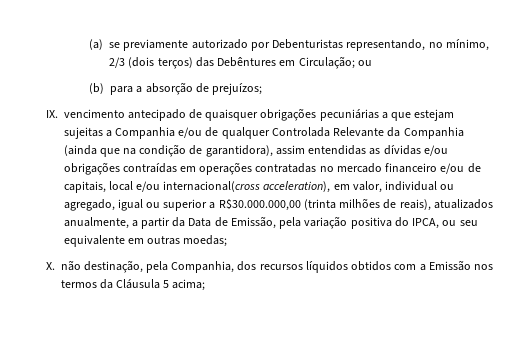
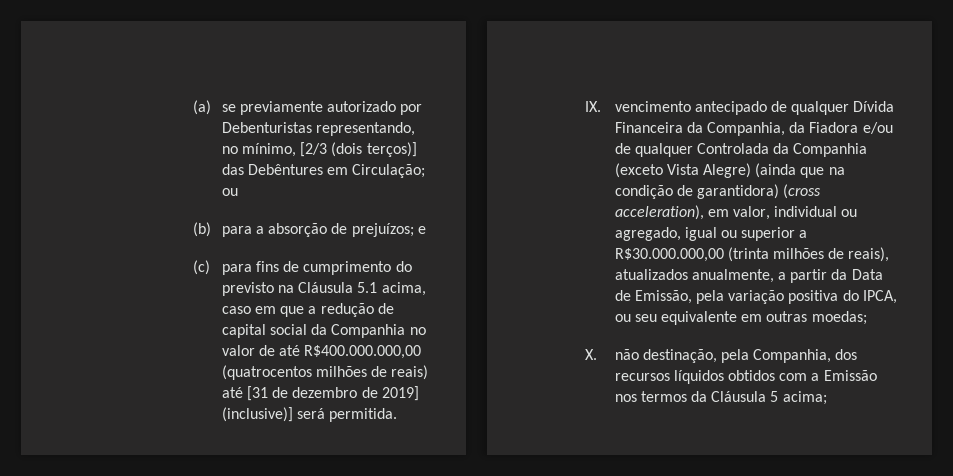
- (a) se previamente autorizado por Debenturistas representando, no mínimo, 2/3 (dois terços) das Debêntures em Circulação; ou
+ (a) se previamente autorizado por Debenturistas representando, no mínimo, [2/3 (dois terços)] das Debêntures em Circulação; ou
- (b) para a absorção de prejuízos;
- IX. vencimento antecipado de quaisquer obrigações pecuniárias a que estejam sujeitas a Companhia e/ou de qualquer Controlada Relevante da Companhia (ainda que na condição de garantidora), assim entendidas as dívidas e/ou obrigações contraídas em operações contratadas no mercado financeiro e/ou de capitais, local e/ou internacional(cross acceleration), em valor, individual ou agregado, igual ou superior a R$30.000.000,00 (trinta milhões de reais), atualizados anualmente, a partir da Data de Emissão, pela variação positiva do IPCA, ou seu equivalente em outras moedas;
+ (b) para a absorção de prejuízos; e
+ (c) para fins de cumprimento do previsto na Cláusula 5.1 acima, caso em que a redução de capital social da Companhia no valor de até R$400.000.000,00 (quatrocentos milhões de reais) até [31 de dezembro de 2019] (inclusive)] será permitida.
+ IX. vencimento antecipado de qualquer Dívida Financeira da Companhia, da Fiadora e/ou de qualquer Controlada da Companhia (exceto Vista Alegre) (ainda que na condição de garantidora) (cross acceleration), em valor, individual ou agregado, igual ou superior a R$30.000.000,00 (trinta milhões de reais), atualizados anualmente, a partir da Data de Emissão, pela variação positiva do IPCA, ou seu equivalente em outras moedas;

